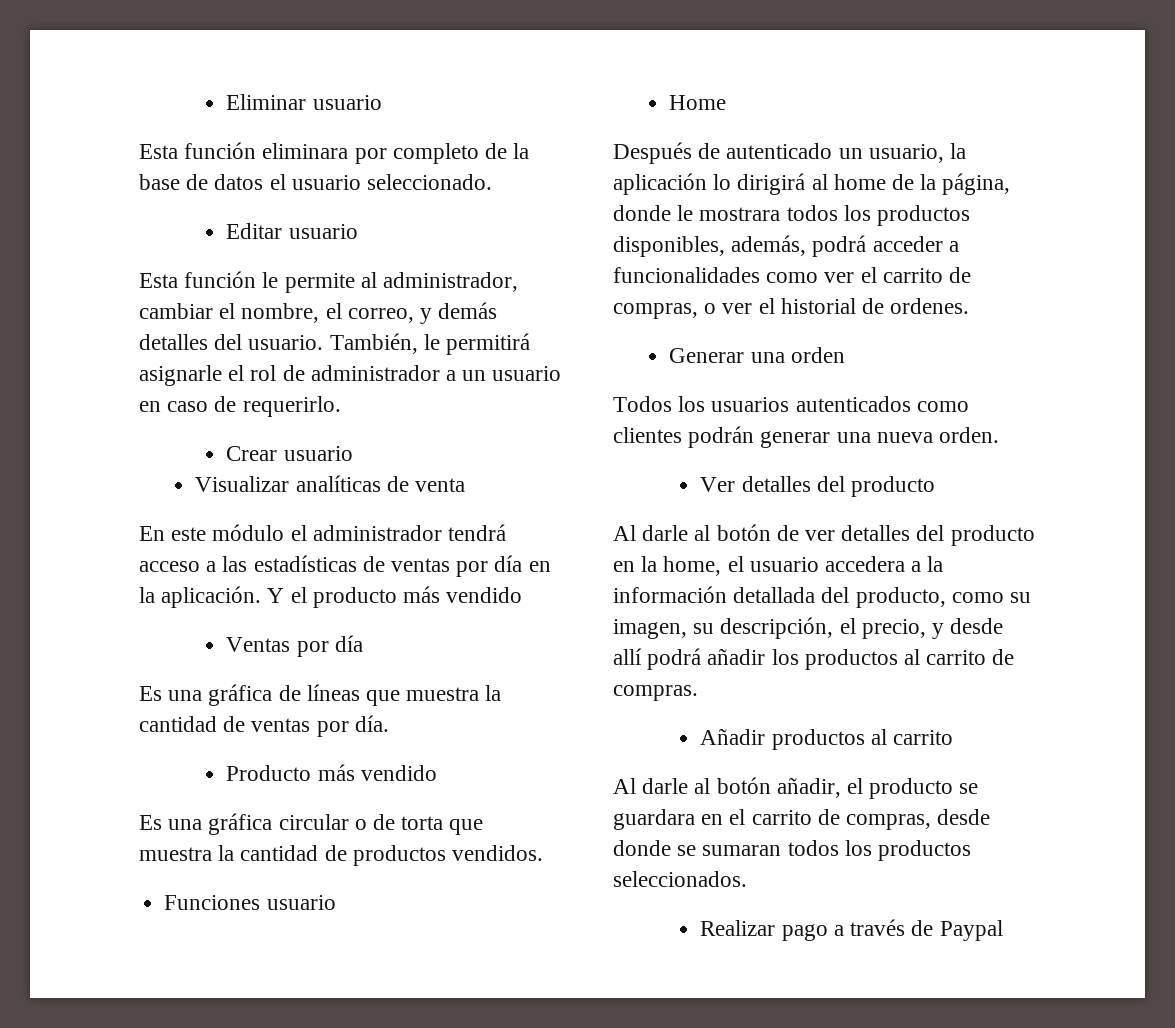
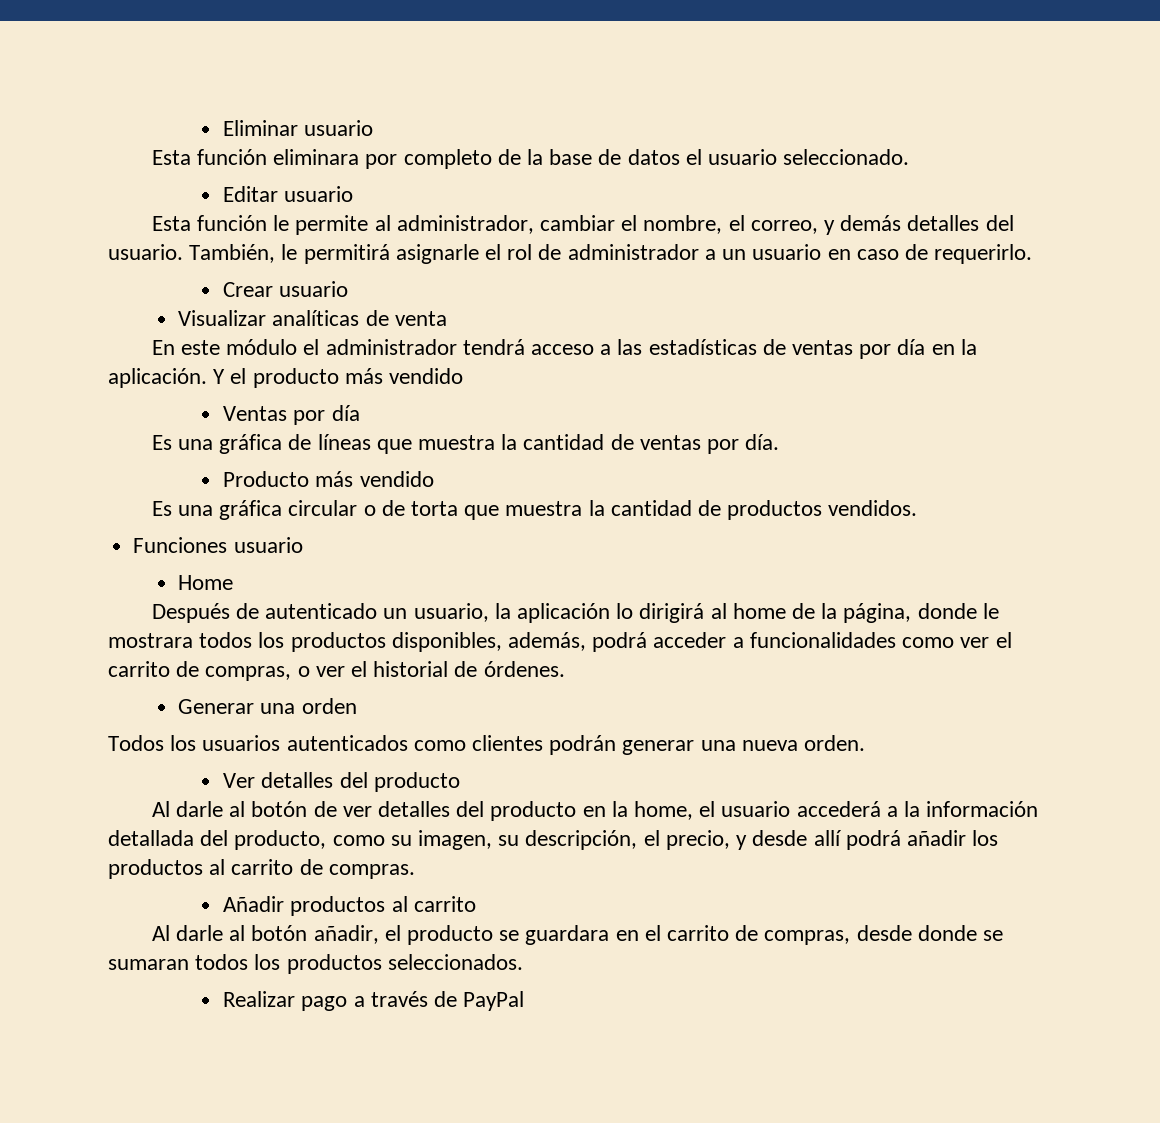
- Después de autenticado un usuario, la aplicación lo dirigirá al home de la página, donde le mostrara todos los productos disponibles, además, podrá acceder a funcionalidades como ver el carrito de compras, o ver el historial de ordenes.
+ Después de autenticado un usuario, la aplicación lo dirigirá al home de la página, donde le mostrara todos los productos disponibles, además, podrá acceder a funcionalidades como ver el carrito de compras, o ver el historial de órdenes.
- Al darle al botón de ver detalles del producto en la home, el usuario accedera a la información detallada del producto, como su imagen, su descripción, el precio, y desde allí podrá añadir los productos al carrito de compras.
+ Al darle al botón de ver detalles del producto en la home, el usuario accederá a la información detallada del producto, como su imagen, su descripción, el precio, y desde allí podrá añadir los productos al carrito de compras.
- Realizar pago a través de Paypal
+ Realizar pago a través de PayPal

